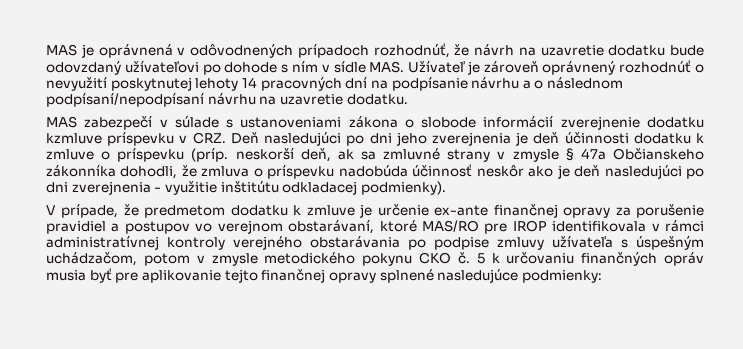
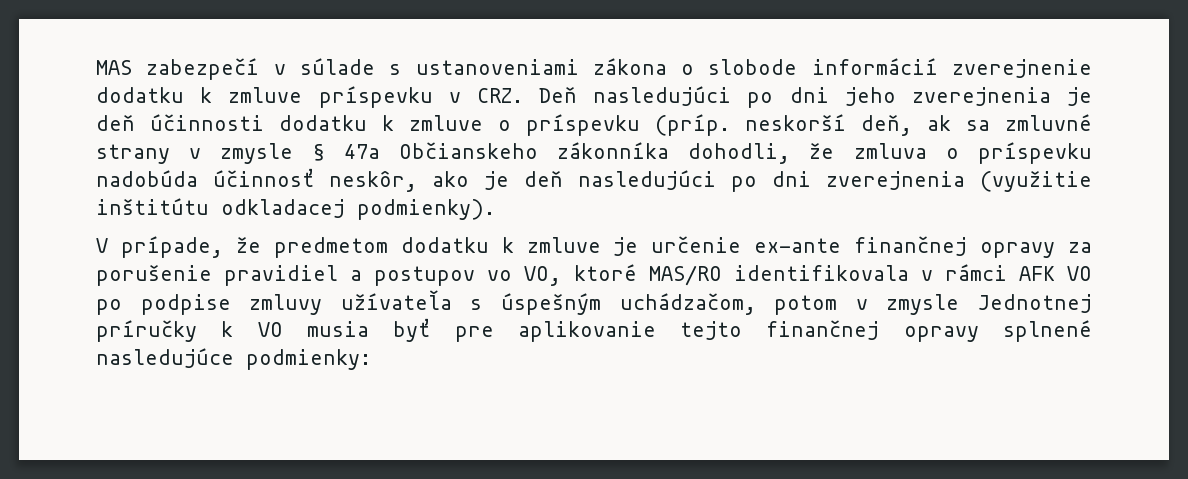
- MAS je oprávnená v odôvodnených prípadoch rozhodnúť, že návrh na uzavretie dodatku bude odovzdaný užívateľovi po dohode s ním v sídle MAS. Užívateľ je zároveň oprávnený rozhodnúť o nevyužití poskytnutej lehoty 14 pracovných dní na podpísanie návrhu a o následnom podpísaní/nepodpísaní návrhu na uzavretie dodatku.
- MAS zabezpečí v súlade s ustanoveniami zákona o slobode informácií zverejnenie dodatku kzmluve príspevku v CRZ. Deň nasledujúci po dni jeho zverejnenia je deň účinnosti dodatku k zmluve o príspevku (príp. neskorší deň, ak sa zmluvné strany v zmysle § 47a Občianskeho zákonníka dohodli, že zmluva o príspevku nadobúda účinnosť neskôr ako je deň nasledujúci po dni zverejnenia - využitie inštitútu odkladacej podmienky).
+ MAS zabezpečí v súlade s ustanoveniami zákona o slobode informácií zverejnenie dodatku k zmluve príspevku v CRZ. Deň nasledujúci po dni jeho zverejnenia je deň účinnosti dodatku k zmluve o príspevku (príp. neskorší deň, ak sa zmluvné strany v zmysle § 47a Občianskeho zákonníka dohodli, že zmluva o príspevku nadobúda účinnosť neskôr, ako je deň nasledujúci po dni zverejnenia (využitie inštitútu odkladacej podmienky).
- V prípade, že predmetom dodatku k zmluve je určenie ex-ante finančnej opravy za porušenie pravidiel a postupov vo verejnom obstarávaní, ktoré MAS/RO pre IROP identifikovala v rámci administratívnej kontroly verejného obstarávania po podpise zmluvy užívateľa s úspešným uchádzačom, potom v zmysle metodického pokynu CKO č. 5 k určovaniu finančných opráv musia byť pre aplikovanie tejto finančnej opravy splnené nasledujúce podmienky:
+ V prípade, že predmetom dodatku k zmluve je určenie ex-ante finančnej opravy za porušenie pravidiel a postupov vo VO, ktoré MAS/RO identifikovala v rámci AFK VO po podpise zmluvy užívateľa s úspešným uchádzačom, potom v zmysle Jednotnej príručky k VO musia byť pre aplikovanie tejto finančnej opravy splnené nasledujúce podmienky:

